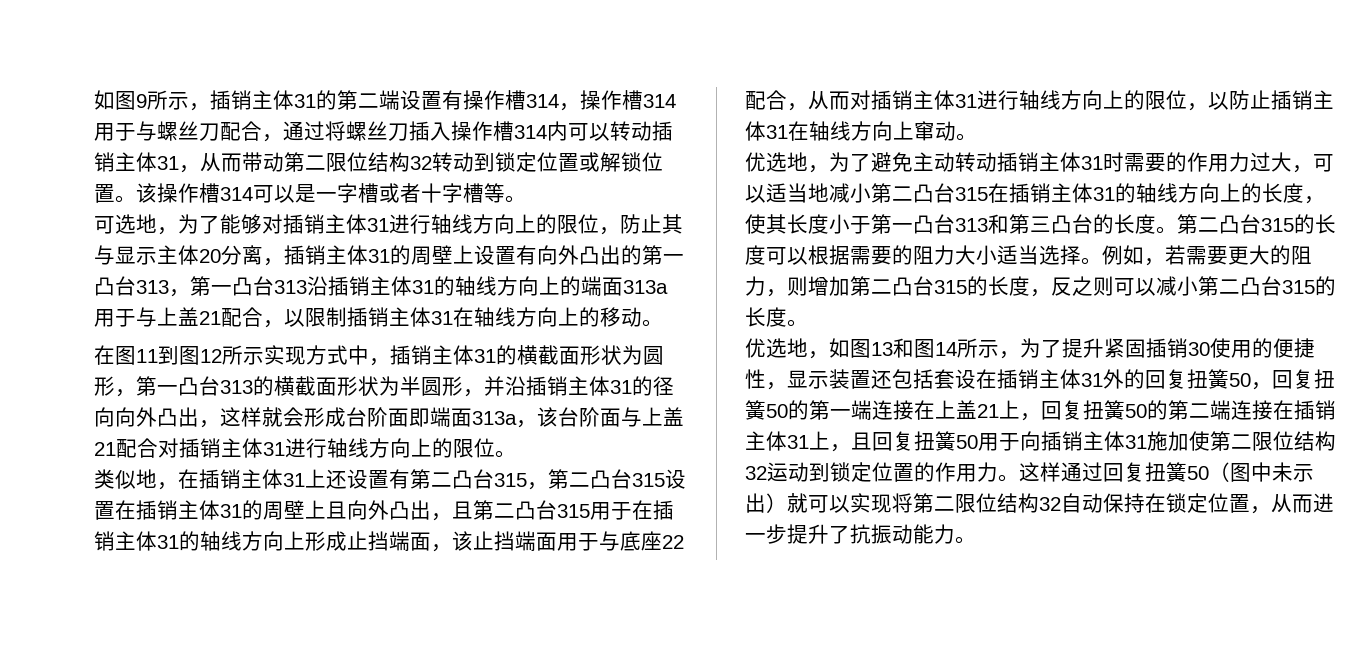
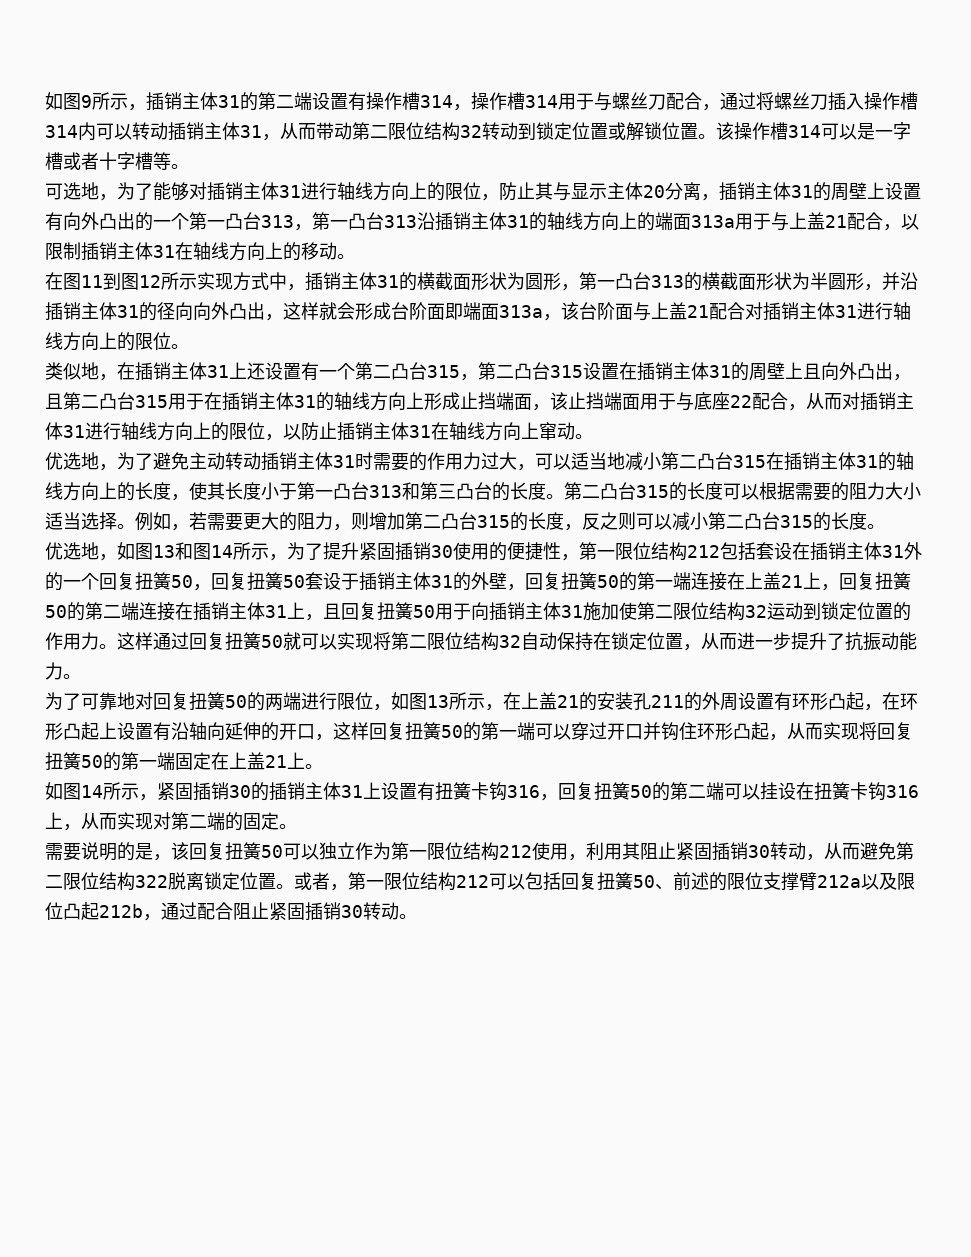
- 可选地，为了能够对插销主体31进行轴线方向上的限位，防止其与显示主体20分离，插销主体31的周壁上设置有向外凸出的第一凸台313，第一凸台313沿插销主体31的轴线方向上的端面313a用于与上盖21配合，以限制插销主体31在轴线方向上的移动。
+ 可选地，为了能够对插销主体31进行轴线方向上的限位，防止其与显示主体20分离，插销主体31的周壁上设置有向外凸出的一个第一凸台313，第一凸台313沿插销主体31的轴线方向上的端面313a用于与上盖21配合，以限制插销主体31在轴线方向上的移动。
- 类似地，在插销主体31上还设置有第二凸台315，第二凸台315设置在插销主体31的周壁上且向外凸出，且第二凸台315用于在插销主体31的轴线方向上形成止挡端面，该止挡端面用于与底座22配合，从而对插销主体31进行轴线方向上的限位，以防止插销主体31在轴线方向上窜动。
+ 类似地，在插销主体31上还设置有一个第二凸台315，第二凸台315设置在插销主体31的周壁上且向外凸出，且第二凸台315用于在插销主体31的轴线方向上形成止挡端面，该止挡端面用于与底座22配合，从而对插销主体31进行轴线方向上的限位，以防止插销主体31在轴线方向上窜动。
- 优选地，如图13和图14所示，为了提升紧固插销30使用的便捷性，显示装置还包括套设在插销主体31外的回复扭簧50，回复扭簧50的第一端连接在上盖21上，回复扭簧50的第二端连接在插销主体31上，且回复扭簧50用于向插销主体31施加使第二限位结构32运动到锁定位置的作用力。
+ 优选地，如图13和图14所示，为了提升紧固插销30使用的便捷性，第一限位结构212包括套设在插销主体31外的一个回复扭簧50，回复扭簧50套设于插销主体31的外壁，回复扭簧50的第一端连接在上盖21上，回复扭簧50的第二端连接在插销主体31上，且回复扭簧50用于向插销主体31施加使第二限位结构32运动到锁定位置的作用力。
- 这样通过回复扭簧50（图中未示出）就可以实现将第二限位结构32自动保持在锁定位置，从而进一步提升了抗振动能力。
+ 这样通过回复扭簧50就可以实现将第二限位结构32自动保持在锁定位置，从而进一步提升了抗振动能力。
+ 为了可靠地对回复扭簧50的两端进行限位，如图13所示，在上盖21的安装孔211的外周设置有环形凸起，在环形凸起上设置有沿轴向延伸的开口，这样回复扭簧50的第一端可以穿过开口并钩住环形凸起，从而实现将回复扭簧50的第一端固定在上盖21上。
+ 如图14所示，紧固插销30的插销主体31上设置有扭簧卡钩316，回复扭簧50的第二端可以挂设在扭簧卡钩316上，从而实现对第二端的固定。
+ 需要说明的是，该回复扭簧50可以独立作为第一限位结构212使用，利用其阻止紧固插销30转动，从而避免第二限位结构322脱离锁定位置。或者，第一限位结构212可以包括回复扭簧50、前述的限位支撑臂212a以及限位凸起212b，通过配合阻止紧固插销30转动。

